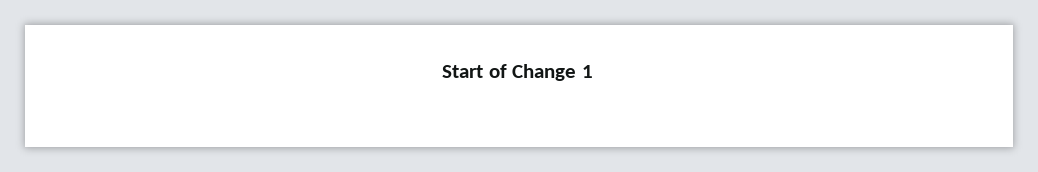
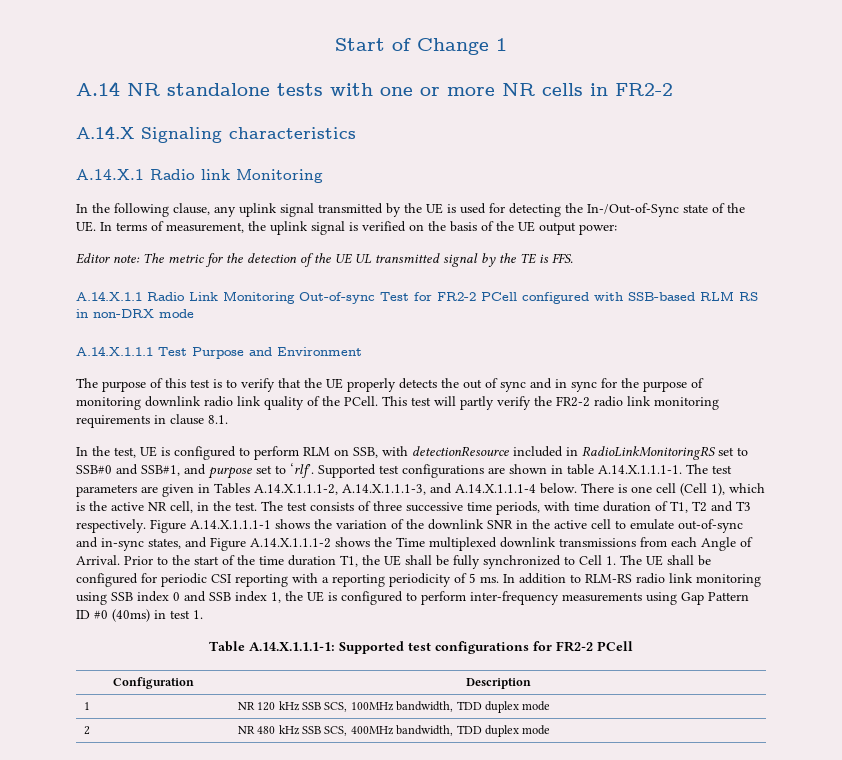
+ A.14 NR standalone tests with one or more NR cells in FR2-2
+ A.14.X Signaling characteristics
+ A.14.X.1 Radio link Monitoring
+ In the following clause, any uplink signal transmitted by the UE is used for detecting the In-/Out-of-Sync state of the UE. In terms of measurement, the uplink signal is verified on the basis of the UE output power:
+ Editor note: The metric for the detection of the UE UL transmitted signal by the TE is FFS.
+ A.14.X.1.1 Radio Link Monitoring Out-of-sync Test for FR2-2 PCell configured with SSB-based RLM RS in non-DRX mode
+ A.14.X.1.1.1 Test Purpose and Environment
+ The purpose of this test is to verify that the UE properly detects the out of sync and in sync for the purpose of monitoring downlink radio link quality of the PCell. This test will partly verify the FR2-2 radio link monitoring requirements in clause 8.1.
+ In the test, UE is configured to perform RLM on SSB, with detectionResource included in RadioLinkMonitoringRS set to SSB#0 and SSB#1, and purpose set to ‘rlf’. Supported test configurations are shown in table A.14.X.1.1.1-1. The test parameters are given in Tables A.14.X.1.1.1-2, A.14.X.1.1.1-3, and A.14.X.1.1.1-4 below. There is one cell (Cell 1), which is the active NR cell, in the test. The test consists of three successive time periods, with time duration of T1, T2 and T3 respectively. Figure A.14.X.1.1.1-1 shows the variation of the downlink SNR in the active cell to emulate out-of-sync and in-sync states, and Figure A.14.X.1.1.1-2 shows the Time multiplexed downlink transmissions from each Angle of Arrival. Prior to the start of the time duration T1, the UE shall be fully synchronized to Cell 1. The UE shall be configured for periodic CSI reporting with a reporting periodicity of 5 ms. In addition to RLM-RS radio link monitoring using SSB index 0 and SSB index 1, the UE is configured to perform inter-frequency measurements using Gap Pattern ID #0 (40ms) in test 1.
+ Table A.14.X.1.1.1-1: Supported test configurations for FR2-2 PCell
+ Configuration | Description
+ 1 | NR 120 kHz SSB SCS, 100MHz bandwidth, TDD duplex mode
+ 2 | NR 480 kHz SSB SCS, 400MHz bandwidth, TDD duplex mode

